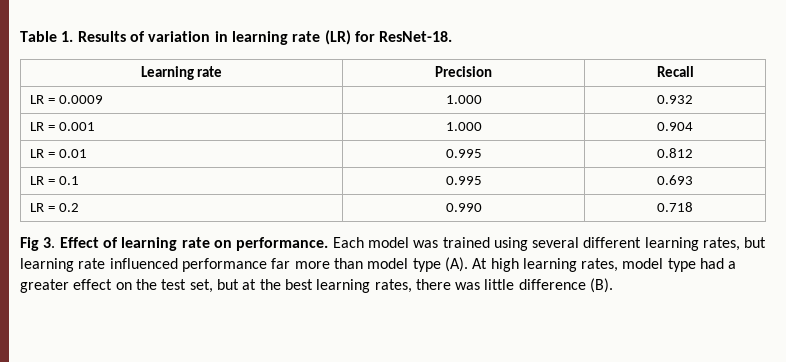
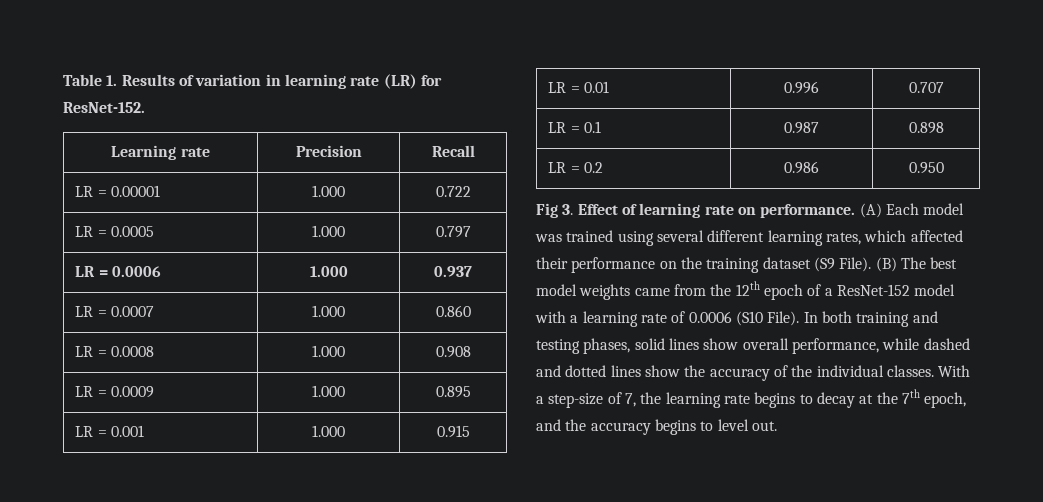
- Table 1. Results of variation in learning rate (LR) for ResNet-18.
+ Table 1. Results of variation in learning rate (LR) for ResNet-152.
+ LR = 0.00001 | 1.000 | 0.722
+ LR = 0.0005 | 1.000 | 0.797
+ LR = 0.0006 | 1.000 | 0.937
+ LR = 0.0007 | 1.000 | 0.860
+ LR = 0.0008 | 1.000 | 0.908
- LR = 0.0009 | 1.000 | 0.932
+ LR = 0.0009 | 1.000 | 0.895
- LR = 0.001 | 1.000 | 0.904
+ LR = 0.001 | 1.000 | 0.915
- LR = 0.01 | 0.995 | 0.812
+ LR = 0.01 | 0.996 | 0.707
- LR = 0.1 | 0.995 | 0.693
+ LR = 0.1 | 0.987 | 0.898
- LR = 0.2 | 0.990 | 0.718
+ LR = 0.2 | 0.986 | 0.950
- Each model was trained using several different learning rates, but learning rate influenced performance far more than model type (A). At high learning rates, model type had a greater effect on the test set, but at the best learning rates, there was little difference (B).
+ (A) Each model was trained using several different learning rates, which affected their performance on the training dataset (S9 File). (B) The best model weights came from the 12th epoch of a ResNet-152 model with a learning rate of 0.0006 (S10 File). In both training and testing phases, solid lines show overall performance, while dashed and dotted lines show the accuracy of the individual classes. With a step-size of 7, the learning rate begins to decay at the 7th epoch, and the accuracy begins to level out.

